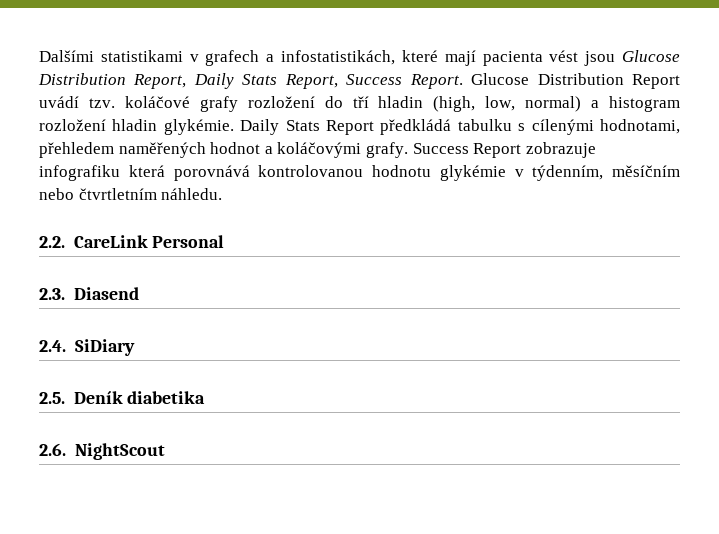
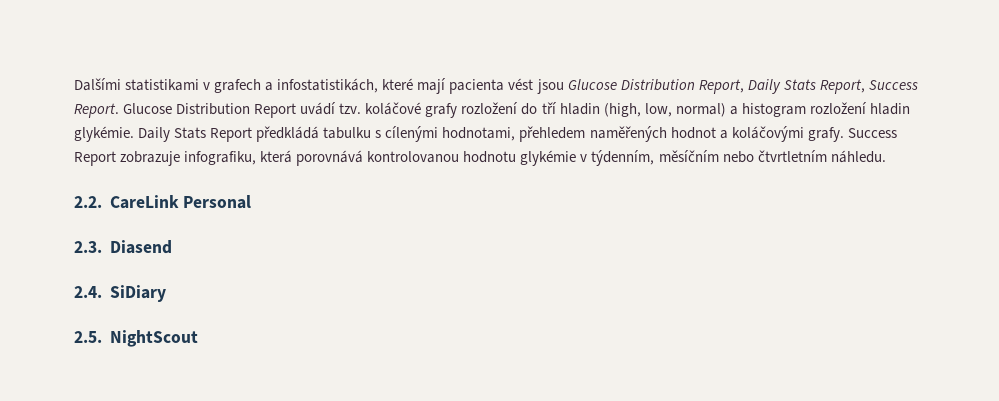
- Success Report zobrazuje infografiku která porovnává kontrolovanou hodnotu glykémie v týdenním, měsíčním nebo čtvrtletním náhledu.
+ Success Report zobrazuje infografiku, která porovnává kontrolovanou hodnotu glykémie v týdenním, měsíčním nebo čtvrtletním náhledu.
- 2.5. Deník diabetika
- 2.6. NightScout
+ 2.5. NightScout

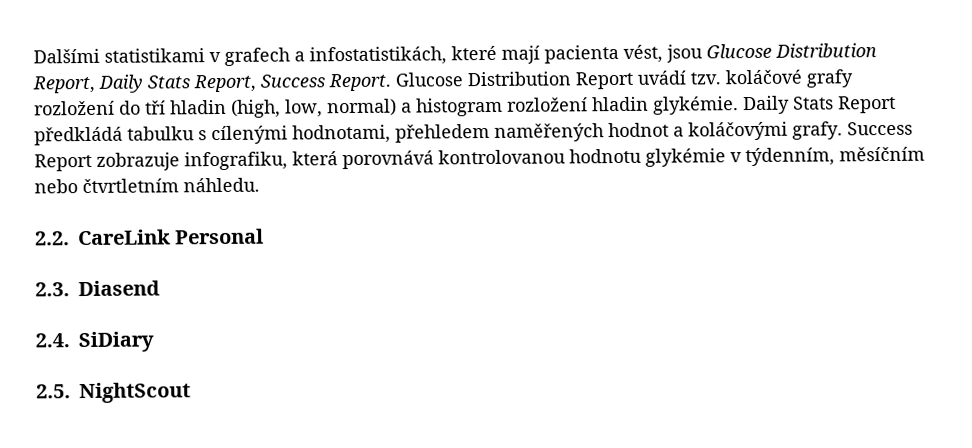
- Dalšími statistikami v grafech a infostatistikách, které mají pacienta vést jsou Glucose Distribution Report, Daily Stats Report, Success Report.
+ Dalšími statistikami v grafech a infostatistikách, které mají pacienta vést, jsou Glucose Distribution Report, Daily Stats Report, Success Report.

